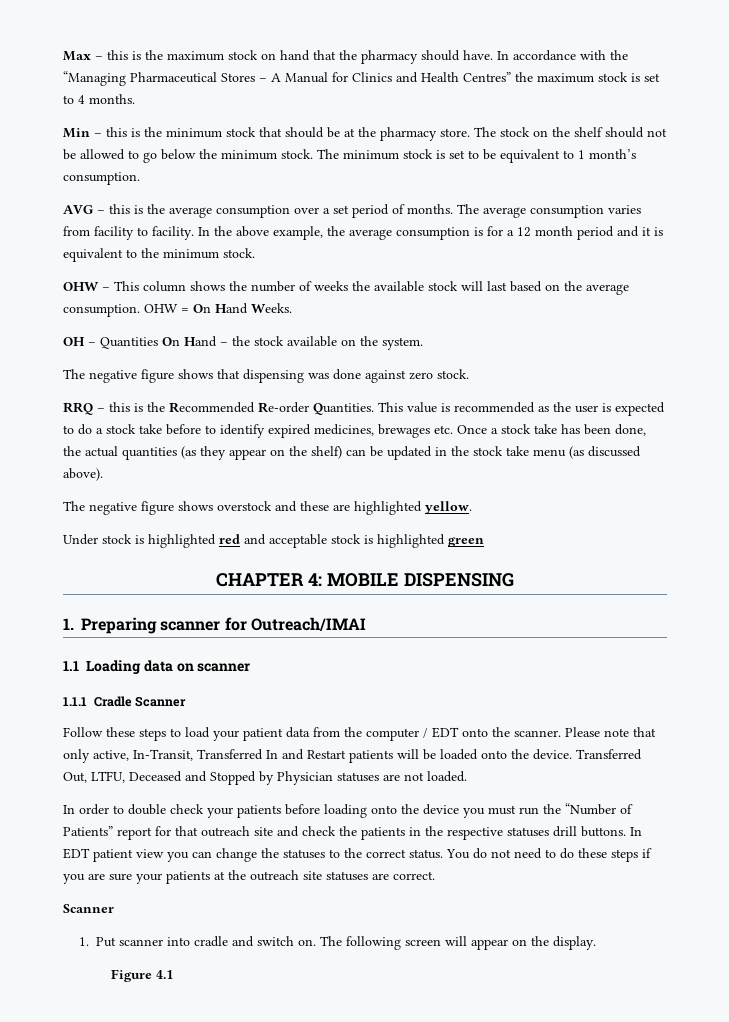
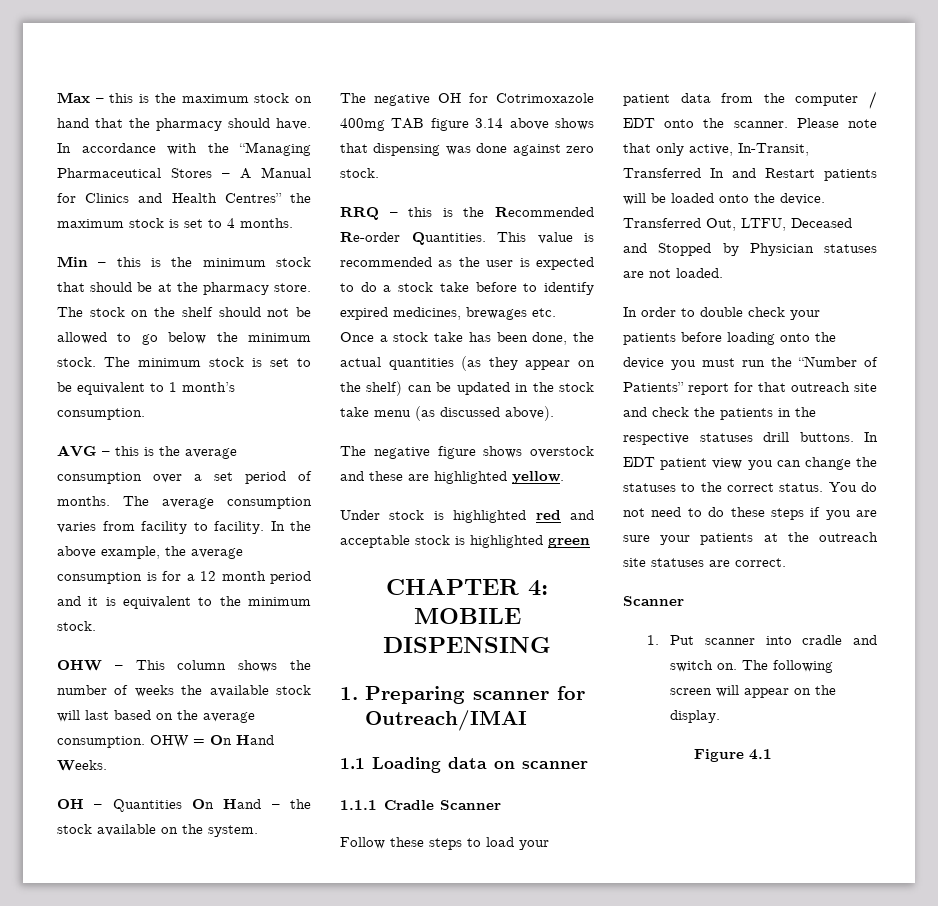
- The negative figure shows that dispensing was done against zero stock.
+ The negative OH for Cotrimoxazole 400mg TAB figure 3.14 above shows that dispensing was done against zero stock.

